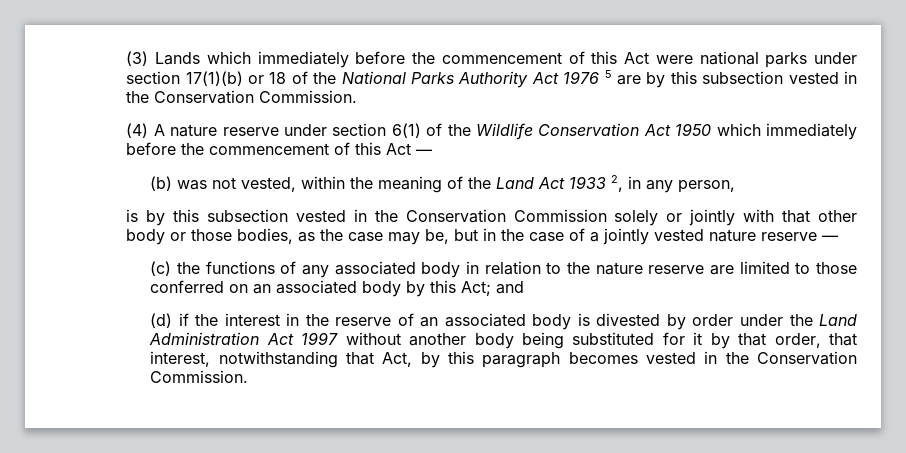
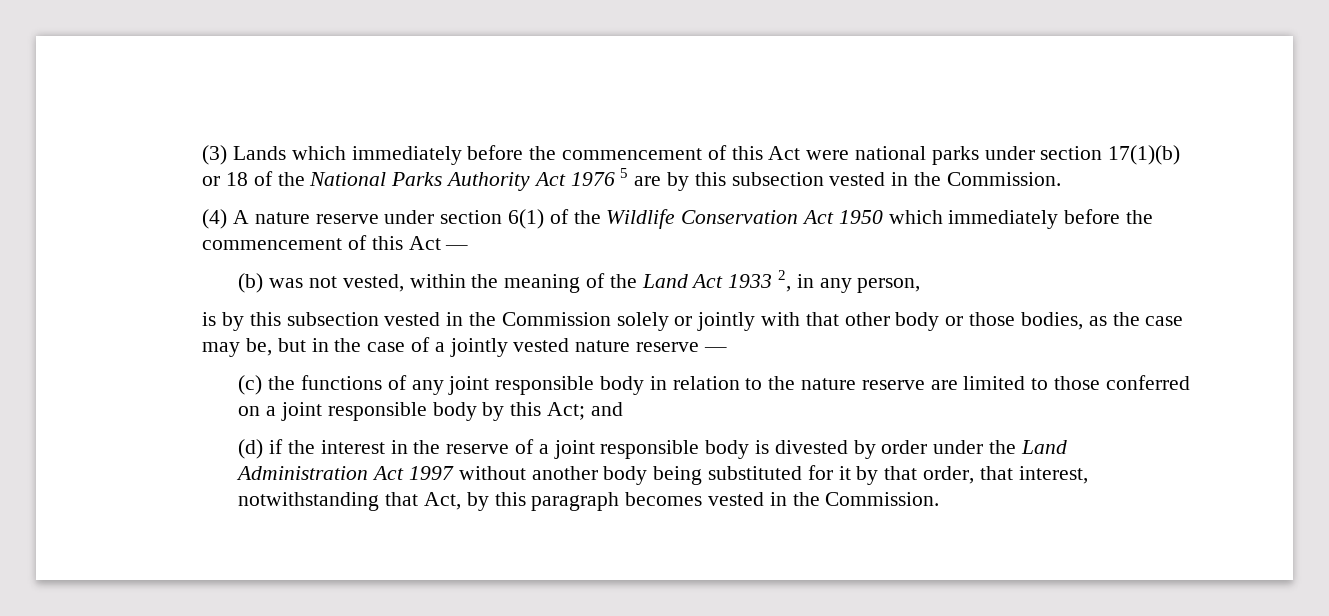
- (3) Lands which immediately before the commencement of this Act were national parks under section 17(1)(b) or 18 of the National Parks Authority Act 1976 5 are by this subsection vested in the Conservation Commission.
+ (3) Lands which immediately before the commencement of this Act were national parks under section 17(1)(b) or 18 of the National Parks Authority Act 1976 5 are by this subsection vested in the Commission.
- is by this subsection vested in the Conservation Commission solely or jointly with that other body or those bodies, as the case may be, but in the case of a jointly vested nature reserve —
+ is by this subsection vested in the Commission solely or jointly with that other body or those bodies, as the case may be, but in the case of a jointly vested nature reserve —
- (c) the functions of any associated body in relation to the nature reserve are limited to those conferred on an associated body by this Act; and
+ (c) the functions of any joint responsible body in relation to the nature reserve are limited to those conferred on a joint responsible body by this Act; and
- (d) if the interest in the reserve of an associated body is divested by order under the Land Administration Act 1997 without another body being substituted for it by that order, that interest, notwithstanding that Act, by this paragraph becomes vested in the Conservation Commission.
+ (d) if the interest in the reserve of a joint responsible body is divested by order under the Land Administration Act 1997 without another body being substituted for it by that order, that interest, notwithstanding that Act, by this paragraph becomes vested in the Commission.

